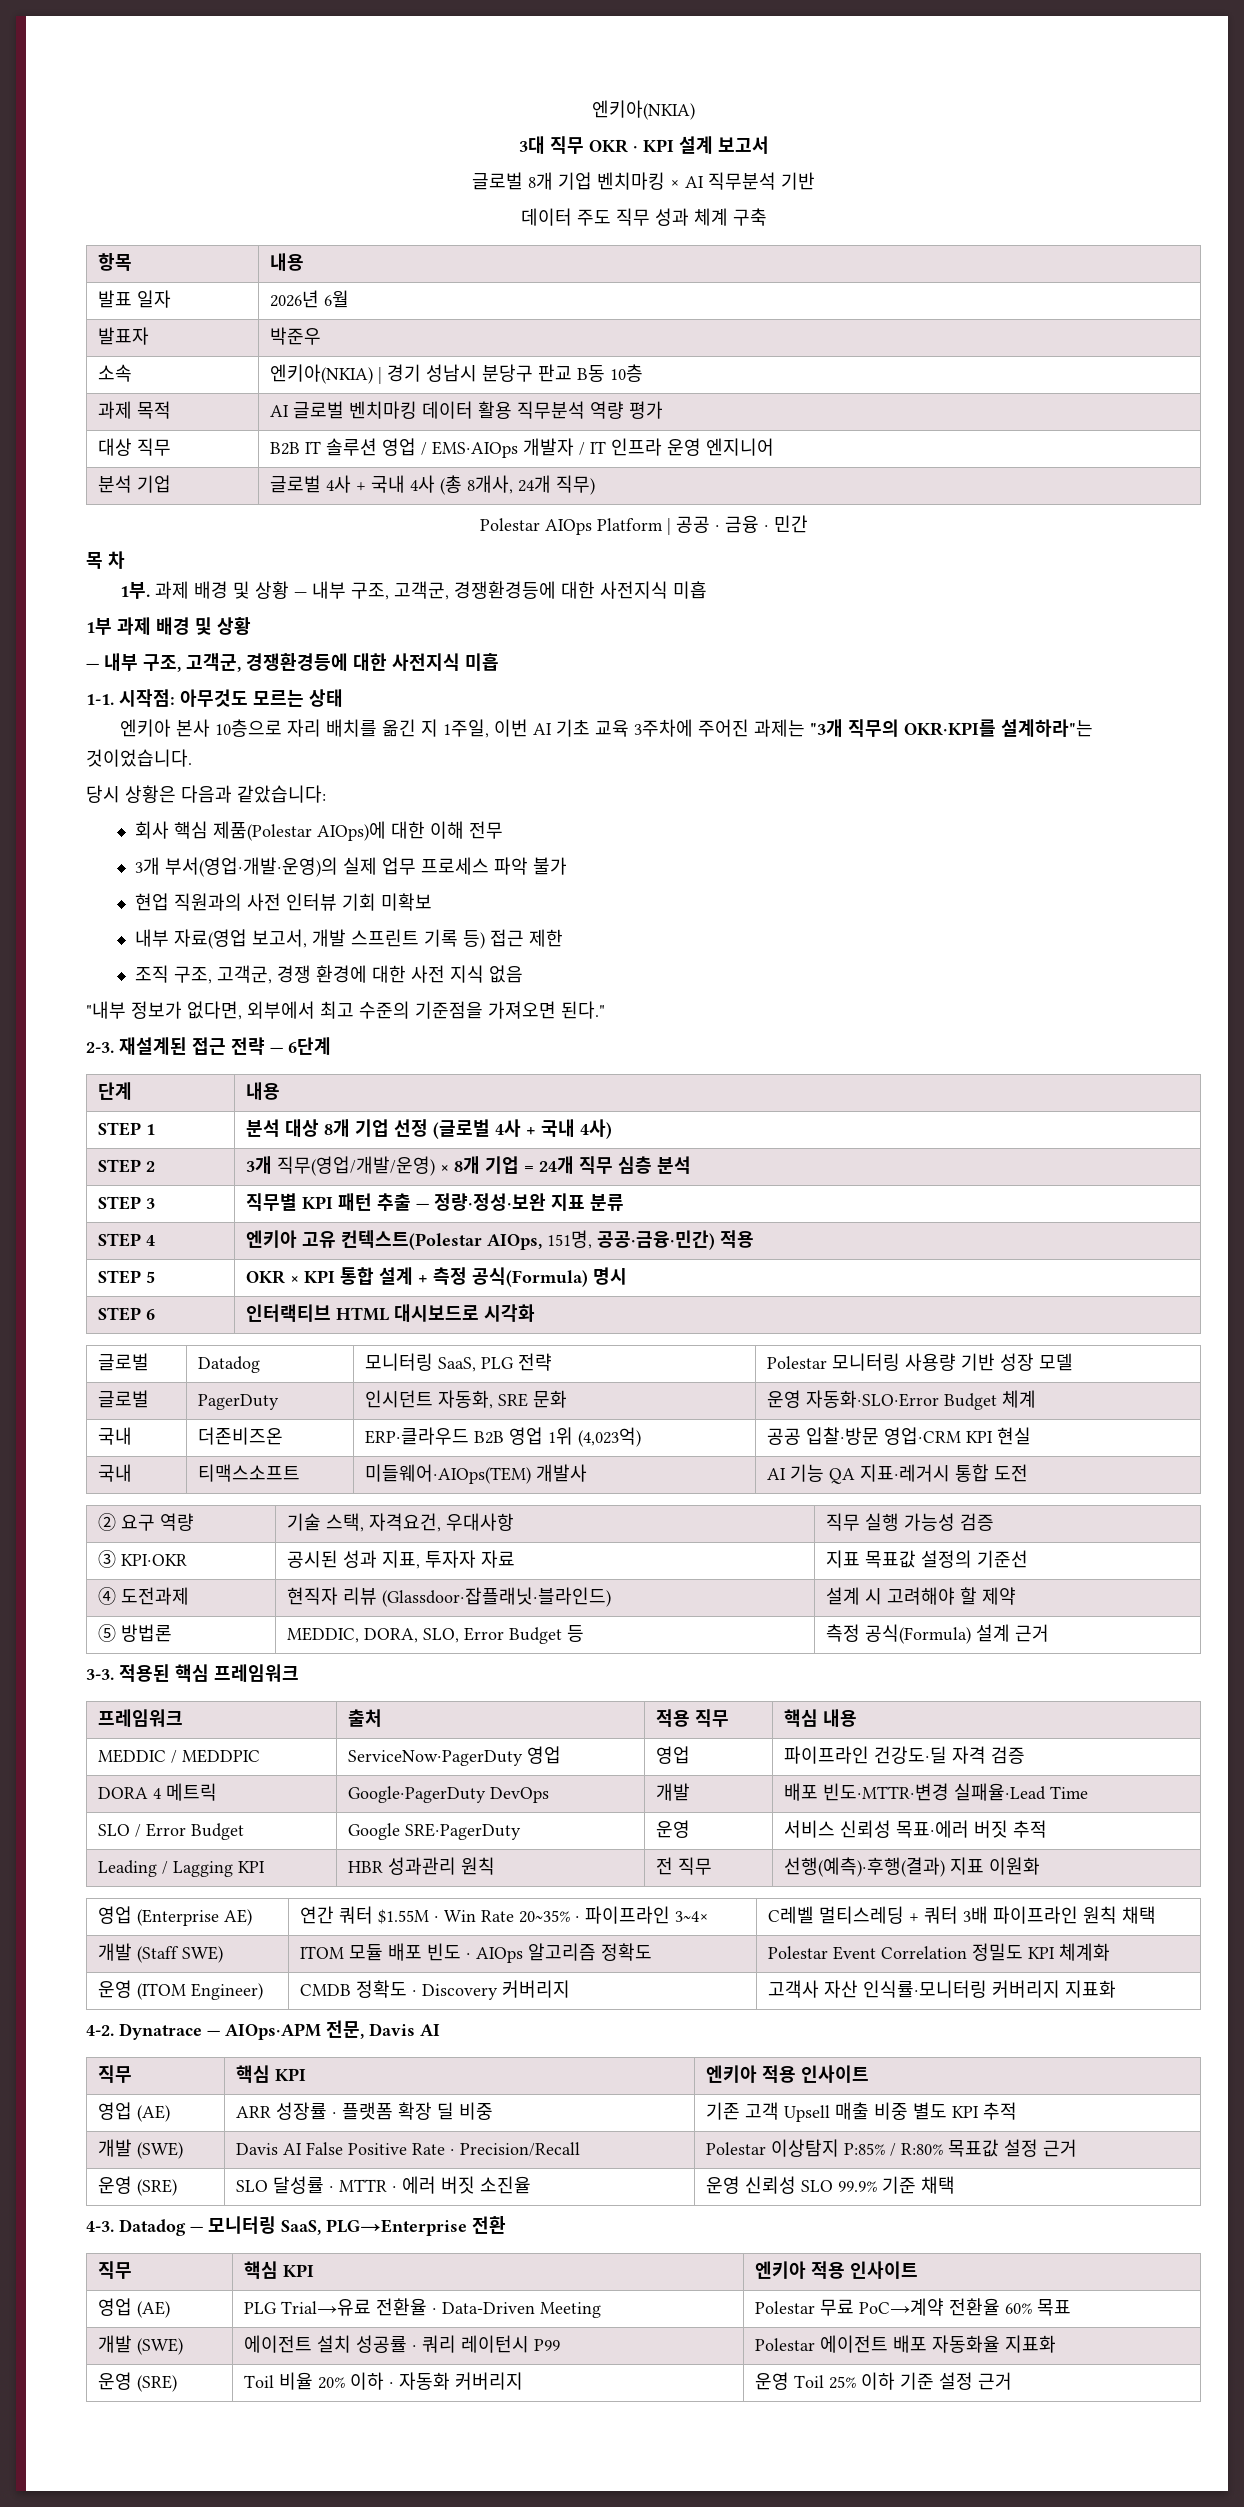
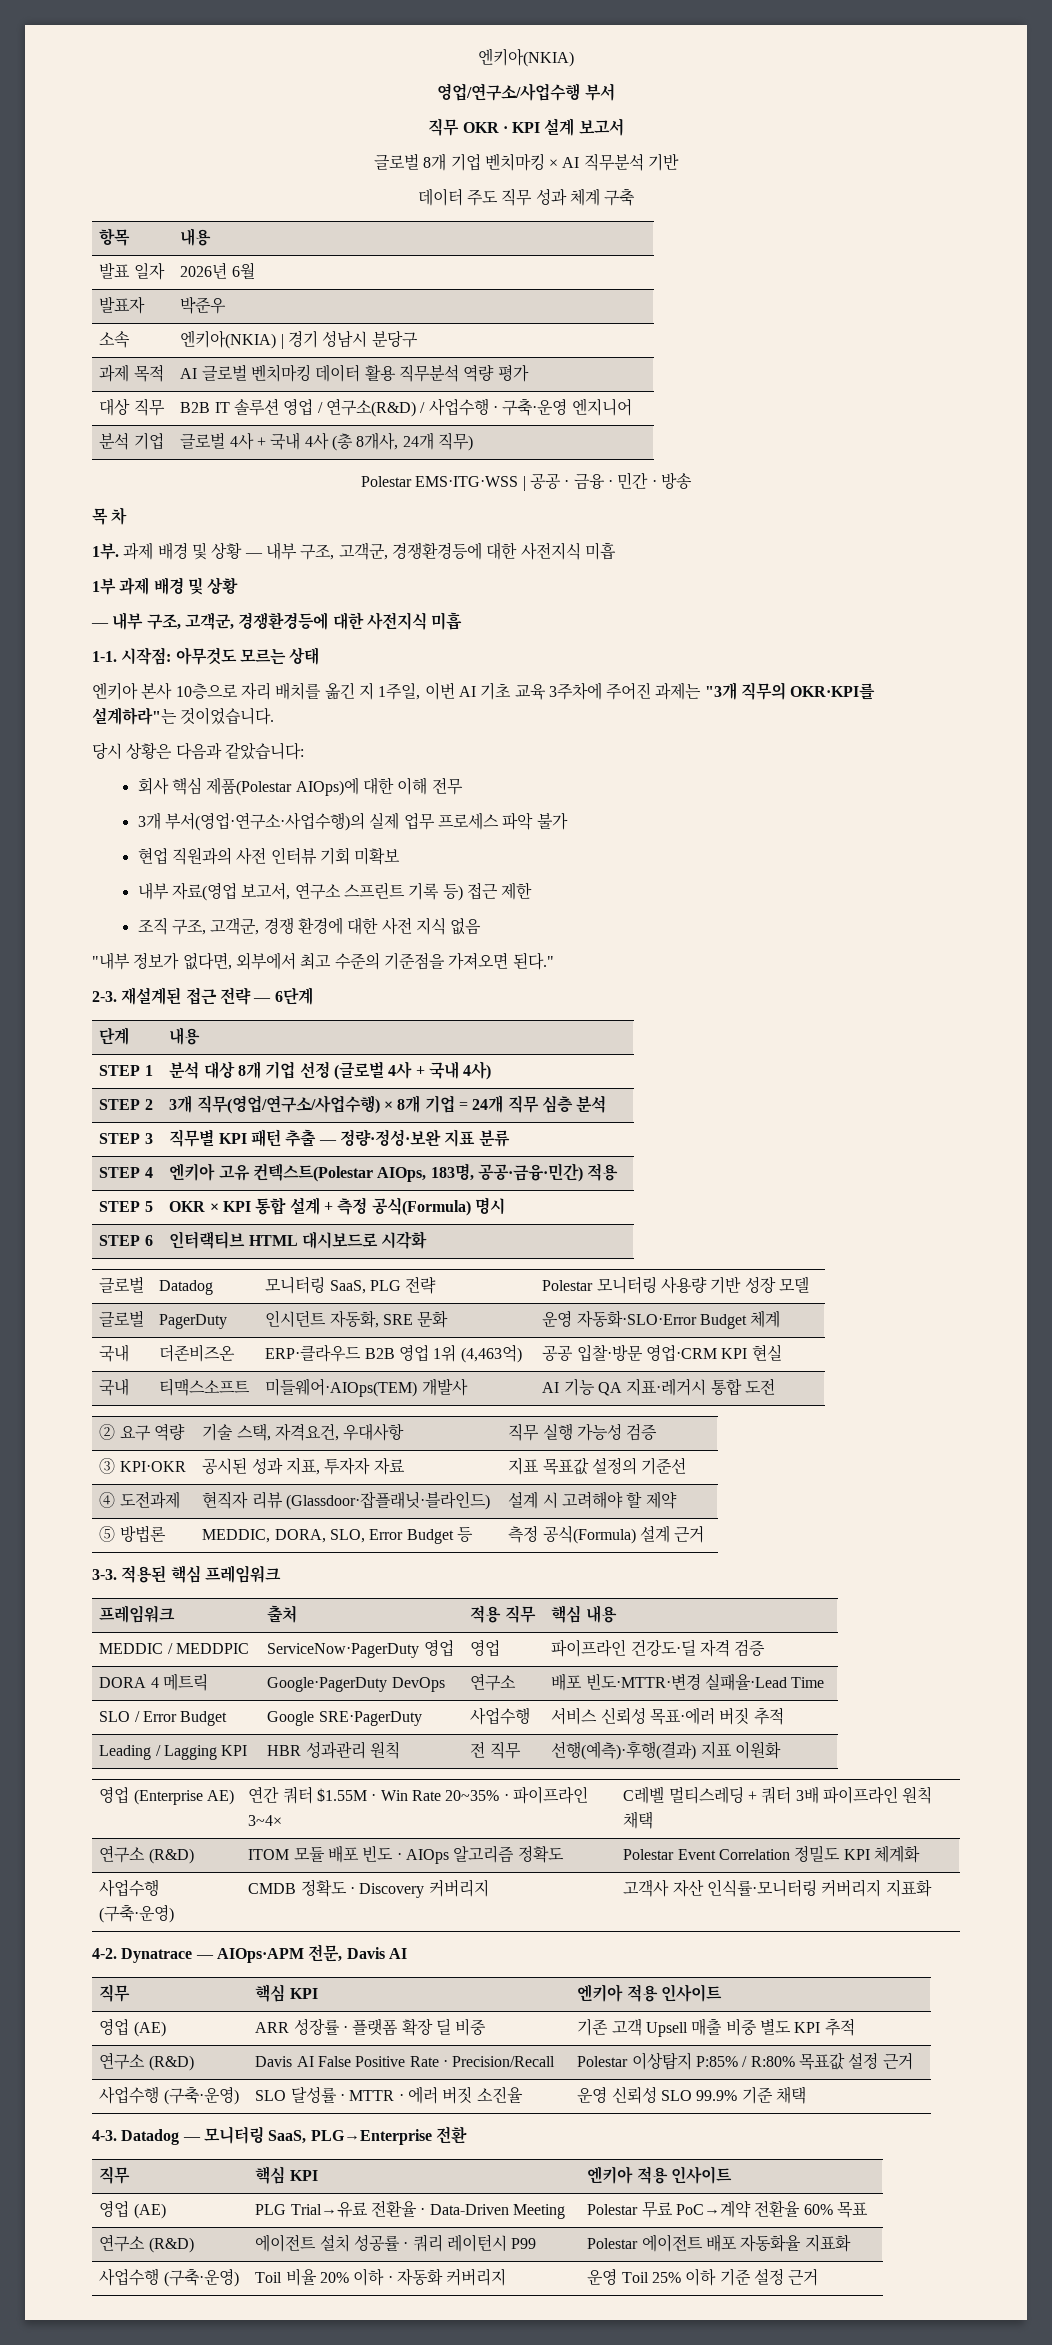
- 3대 직무 OKR · KPI 설계 보고서
+ 영업/연구소/사업수행 부서
+ 직무 OKR · KPI 설계 보고서
- 소속 | 엔키아(NKIA) | 경기 성남시 분당구 판교 B동 10층
+ 소속 | 엔키아(NKIA) | 경기 성남시 분당구
- 대상 직무 | B2B IT 솔루션 영업 / EMS·AIOps 개발자 / IT 인프라 운영 엔지니어
+ 대상 직무 | B2B IT 솔루션 영업 / 연구소(R&D) / 사업수행 · 구축·운영 엔지니어
- Polestar AIOps Platform | 공공 · 금융 · 민간
+ Polestar EMS·ITG·WSS | 공공 · 금융 · 민간 · 방송
- 3개 부서(영업·개발·운영)의 실제 업무 프로세스 파악 불가
+ 3개 부서(영업·연구소·사업수행)의 실제 업무 프로세스 파악 불가
- 내부 자료(영업 보고서, 개발 스프린트 기록 등) 접근 제한
+ 내부 자료(영업 보고서, 연구소 스프린트 기록 등) 접근 제한
- STEP 2 | 3개 직무(영업/개발/운영) × 8개 기업 = 24개 직무 심층 분석
+ STEP 2 | 3개 직무(영업/연구소/사업수행) × 8개 기업 = 24개 직무 심층 분석
- STEP 4 | 엔키아 고유 컨텍스트(Polestar AIOps, 151명, 공공·금융·민간) 적용
+ STEP 4 | 엔키아 고유 컨텍스트(Polestar AIOps, 183명, 공공·금융·민간) 적용
- 국내 | 더존비즈온 | ERP·클라우드 B2B 영업 1위 (4,023억) | 공공 입찰·방문 영업·CRM KPI 현실
+ 국내 | 더존비즈온 | ERP·클라우드 B2B 영업 1위 (4,463억) | 공공 입찰·방문 영업·CRM KPI 현실
- DORA 4 메트릭 | Google·PagerDuty DevOps | 개발 | 배포 빈도·MTTR·변경 실패율·Lead Time
+ DORA 4 메트릭 | Google·PagerDuty DevOps | 연구소 | 배포 빈도·MTTR·변경 실패율·Lead Time
- SLO / Error Budget | Google SRE·PagerDuty | 운영 | 서비스 신뢰성 목표·에러 버짓 추적
+ SLO / Error Budget | Google SRE·PagerDuty | 사업수행 | 서비스 신뢰성 목표·에러 버짓 추적
- 개발 (Staff SWE) | ITOM 모듈 배포 빈도 · AIOps 알고리즘 정확도 | Polestar Event Correlation 정밀도 KPI 체계화
+ 연구소 (R&D) | ITOM 모듈 배포 빈도 · AIOps 알고리즘 정확도 | Polestar Event Correlation 정밀도 KPI 체계화
- 운영 (ITOM Engineer) | CMDB 정확도 · Discovery 커버리지 | 고객사 자산 인식률·모니터링 커버리지 지표화
+ 사업수행 (구축·운영) | CMDB 정확도 · Discovery 커버리지 | 고객사 자산 인식률·모니터링 커버리지 지표화
- 개발 (SWE) | Davis AI False Positive Rate · Precision/Recall | Polestar 이상탐지 P:85% / R:80% 목표값 설정 근거
+ 연구소 (R&D) | Davis AI False Positive Rate · Precision/Recall | Polestar 이상탐지 P:85% / R:80% 목표값 설정 근거
- 운영 (SRE) | SLO 달성률 · MTTR · 에러 버짓 소진율 | 운영 신뢰성 SLO 99.9% 기준 채택
+ 사업수행 (구축·운영) | SLO 달성률 · MTTR · 에러 버짓 소진율 | 운영 신뢰성 SLO 99.9% 기준 채택
- 개발 (SWE) | 에이전트 설치 성공률 · 쿼리 레이턴시 P99 | Polestar 에이전트 배포 자동화율 지표화
+ 연구소 (R&D) | 에이전트 설치 성공률 · 쿼리 레이턴시 P99 | Polestar 에이전트 배포 자동화율 지표화
- 운영 (SRE) | Toil 비율 20% 이하 · 자동화 커버리지 | 운영 Toil 25% 이하 기준 설정 근거
+ 사업수행 (구축·운영) | Toil 비율 20% 이하 · 자동화 커버리지 | 운영 Toil 25% 이하 기준 설정 근거

